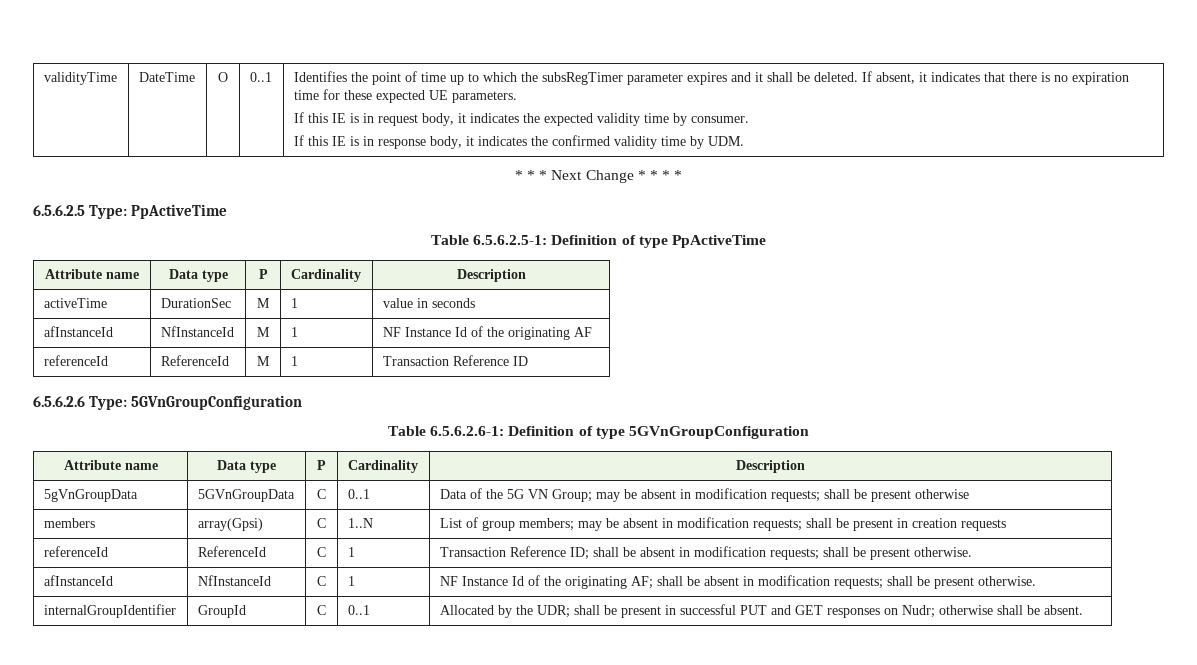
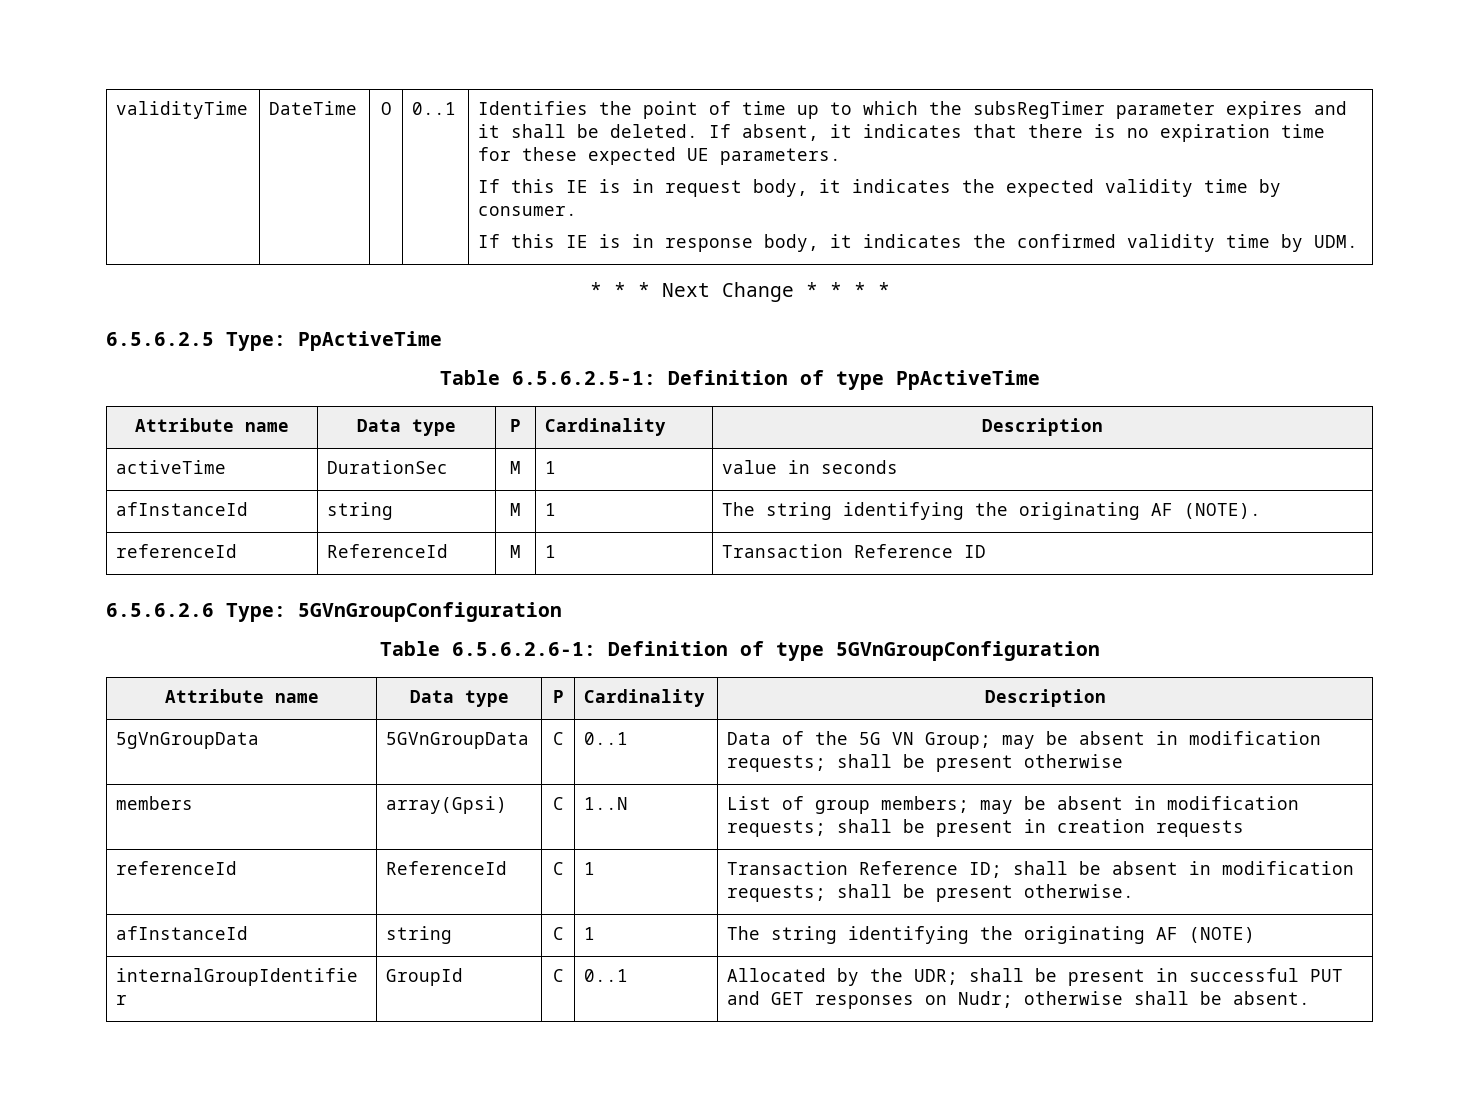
- afInstanceId | NfInstanceId | M | 1 | NF Instance Id of the originating AF
+ afInstanceId | string | M | 1 | The string identifying the originating AF (NOTE).
- afInstanceId | NfInstanceId | C | 1 | NF Instance Id of the originating AF; shall be absent in modification requests; shall be present otherwise.
+ afInstanceId | string | C | 1 | The string identifying the originating AF (NOTE)

